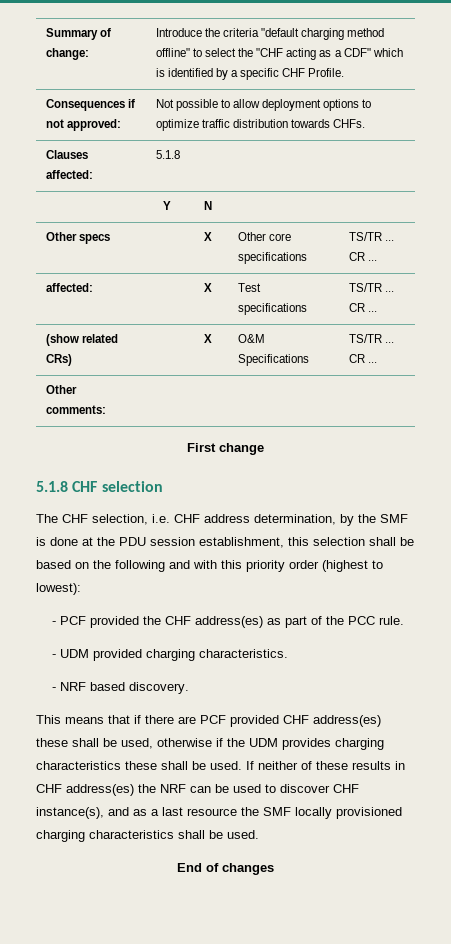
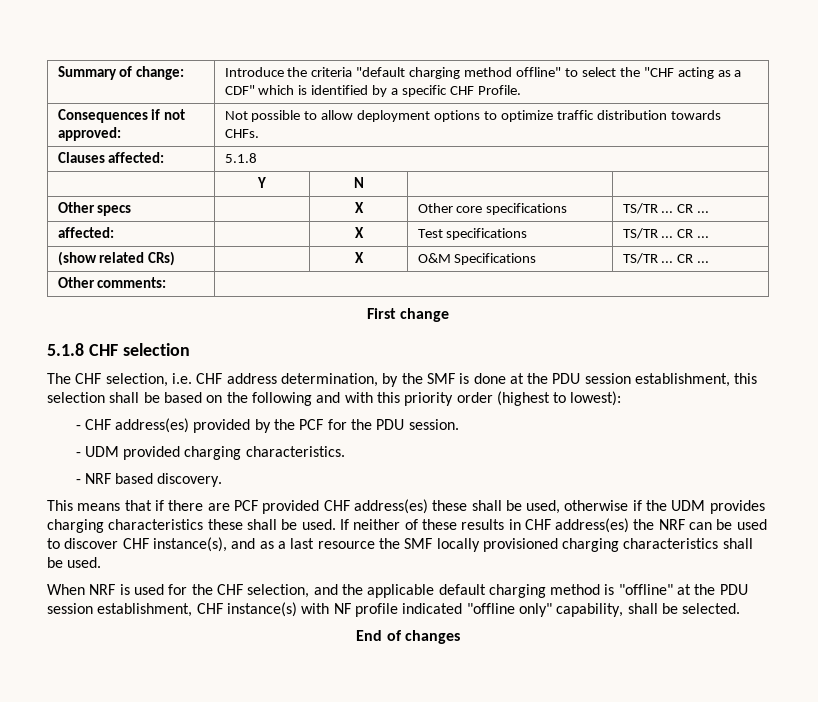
- - PCF provided the CHF address(es) as part of the PCC rule.
+ - CHF address(es) provided by the PCF for the PDU session.
+ When NRF is used for the CHF selection, and the applicable default charging method is "offline" at the PDU session establishment, CHF instance(s) with NF profile indicated "offline only" capability, shall be selected.

